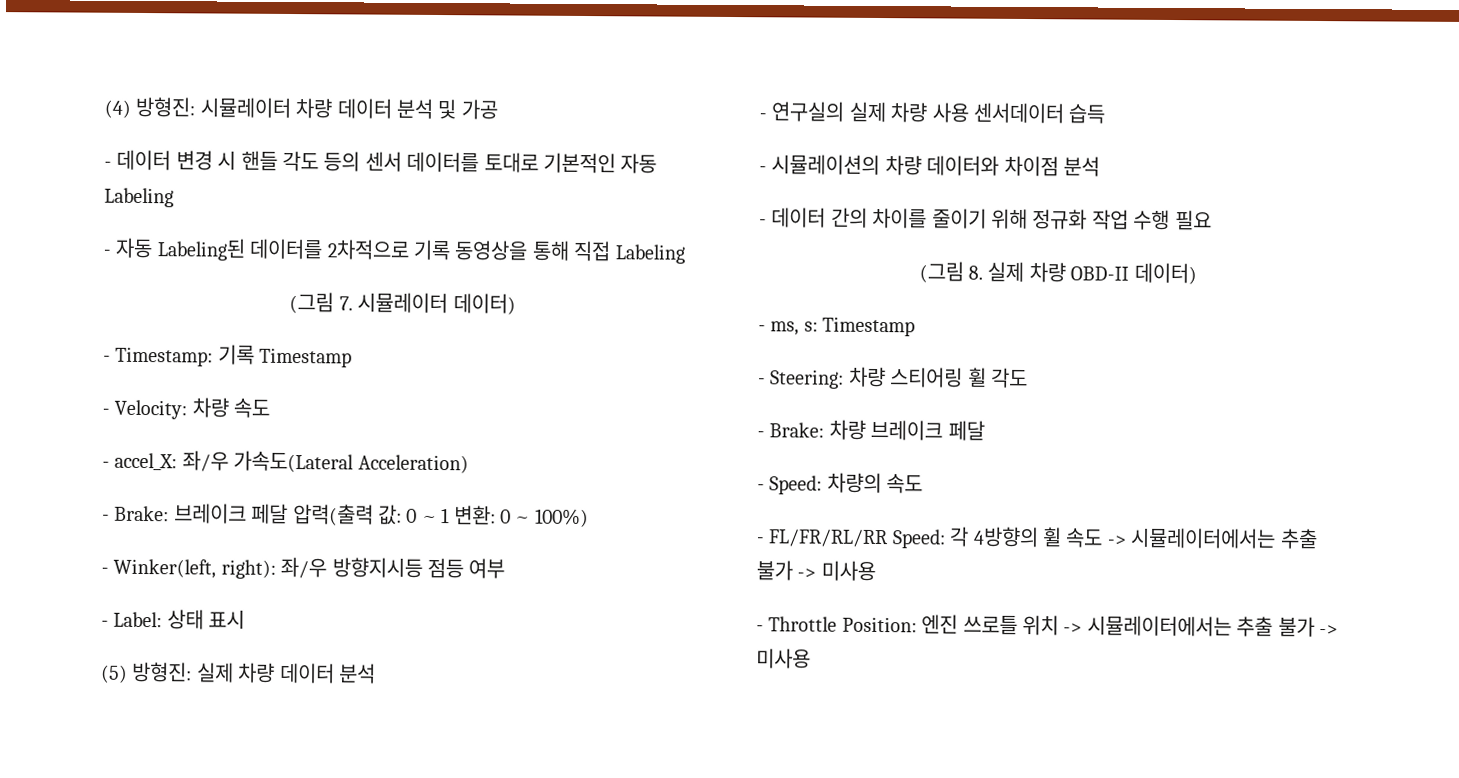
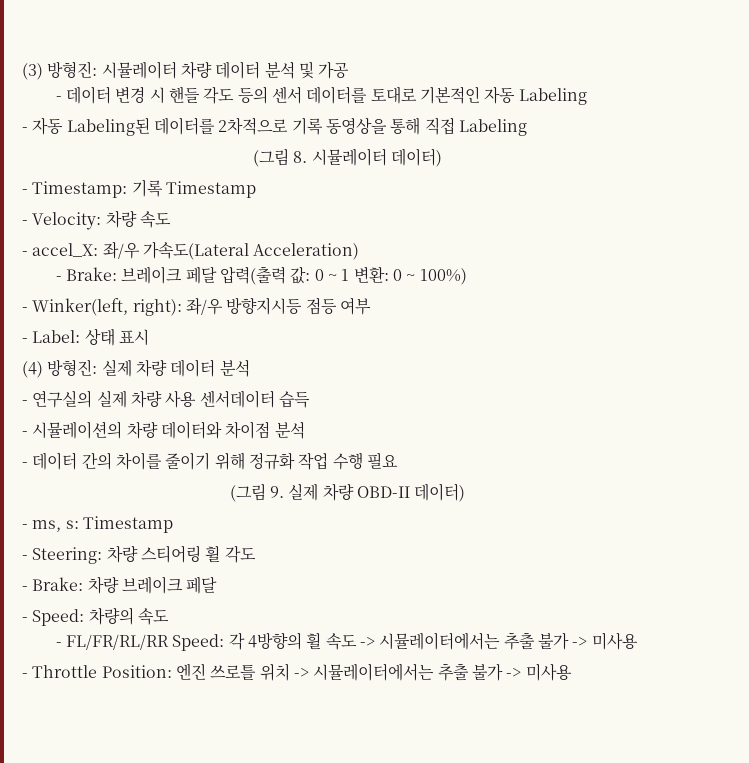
- (4) 방형진: 시뮬레이터 차량 데이터 분석 및 가공
+ (3) 방형진: 시뮬레이터 차량 데이터 분석 및 가공
- (그림 7. 시뮬레이터 데이터)
+ (그림 8. 시뮬레이터 데이터)
- (5) 방형진: 실제 차량 데이터 분석
+ (4) 방형진: 실제 차량 데이터 분석
- (그림 8. 실제 차량 OBD-II 데이터)
+ (그림 9. 실제 차량 OBD-II 데이터)

